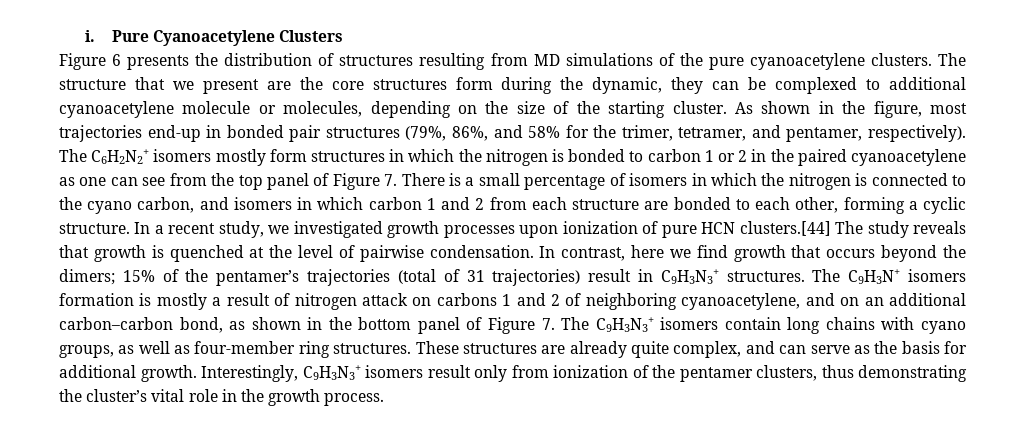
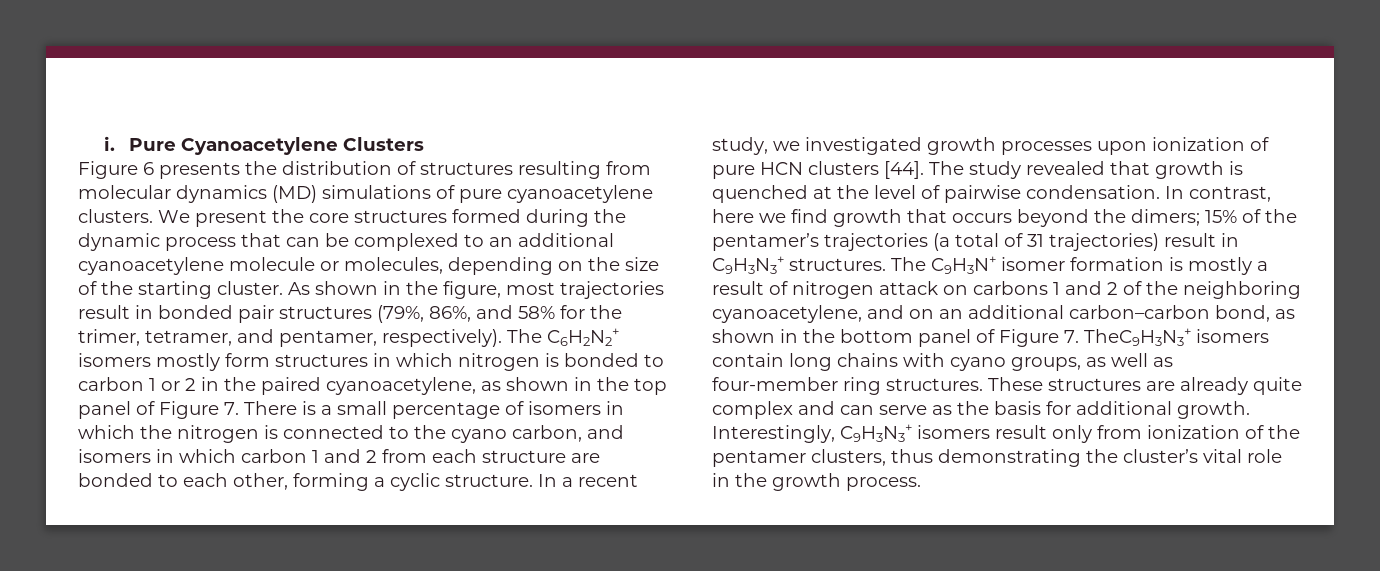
- Figure 6 presents the distribution of structures resulting from MD simulations of the pure cyanoacetylene clusters.
+ Figure 6 presents the distribution of structures resulting from molecular dynamics (MD) simulations of pure cyanoacetylene clusters.
- The structure that we present are the core structures form during the dynamic, they can be complexed to additional cyanoacetylene molecule or molecules, depending on the size of the starting cluster.
+ We present the core structures formed during the dynamic process that can be complexed to an additional cyanoacetylene molecule or molecules, depending on the size of the starting cluster.
- As shown in the figure, most trajectories end-up in bonded pair structures (79%, 86%, and 58% for the trimer, tetramer, and pentamer, respectively).
+ As shown in the figure, most trajectories result in bonded pair structures (79%, 86%, and 58% for the trimer, tetramer, and pentamer, respectively).
- The C6H2N2+ isomers mostly form structures in which the nitrogen is bonded to carbon 1 or 2 in the paired cyanoacetylene as one can see from the top panel of Figure 7. There is a small percentage of isomers in which the nitrogen is connected to the cyano carbon, and isomers in which carbon 1 and 2 from each structure are bonded to each other, forming a cyclic structure.
+ The C6H2N2+ isomers mostly form structures in which nitrogen is bonded to carbon 1 or 2 in the paired cyanoacetylene, as shown in the top panel of Figure 7. There is a small percentage of isomers in which the nitrogen is connected to the cyano carbon, and isomers in which carbon 1 and 2 from each structure are bonded to each other, forming a cyclic structure.
- In a recent study, we investigated growth processes upon ionization of pure HCN clusters.[44] The study reveals that growth is quenched at the level of pairwise condensation.
+ In a recent study, we investigated growth processes upon ionization of pure HCN clusters [44]. The study revealed that growth is quenched at the level of pairwise condensation.
- In contrast, here we find growth that occurs beyond the dimers; 15% of the pentamer’s trajectories (total of 31 trajectories) result in C9H3N3+ structures.
+ In contrast, here we find growth that occurs beyond the dimers; 15% of the pentamer’s trajectories (a total of 31 trajectories) result in C9H3N3+ structures.
- The C9H3N+ isomers formation is mostly a result of nitrogen attack on carbons 1 and 2 of neighboring cyanoacetylene, and on an additional carbon–carbon bond, as shown in the bottom panel of Figure 7. The C9H3N3+ isomers contain long chains with cyano groups, as well as four-member ring structures.
+ The C9H3N+ isomer formation is mostly a result of nitrogen attack on carbons 1 and 2 of the neighboring cyanoacetylene, and on an additional carbon–carbon bond, as shown in the bottom panel of Figure 7. TheC9H3N3+ isomers contain long chains with cyano groups, as well as four-member ring structures.
- These structures are already quite complex, and can serve as the basis for additional growth.
+ These structures are already quite complex and can serve as the basis for additional growth.

